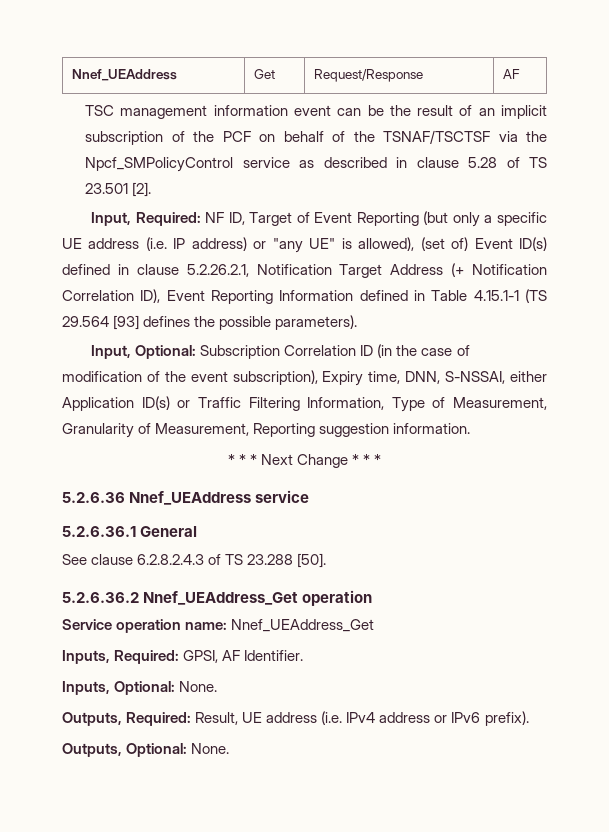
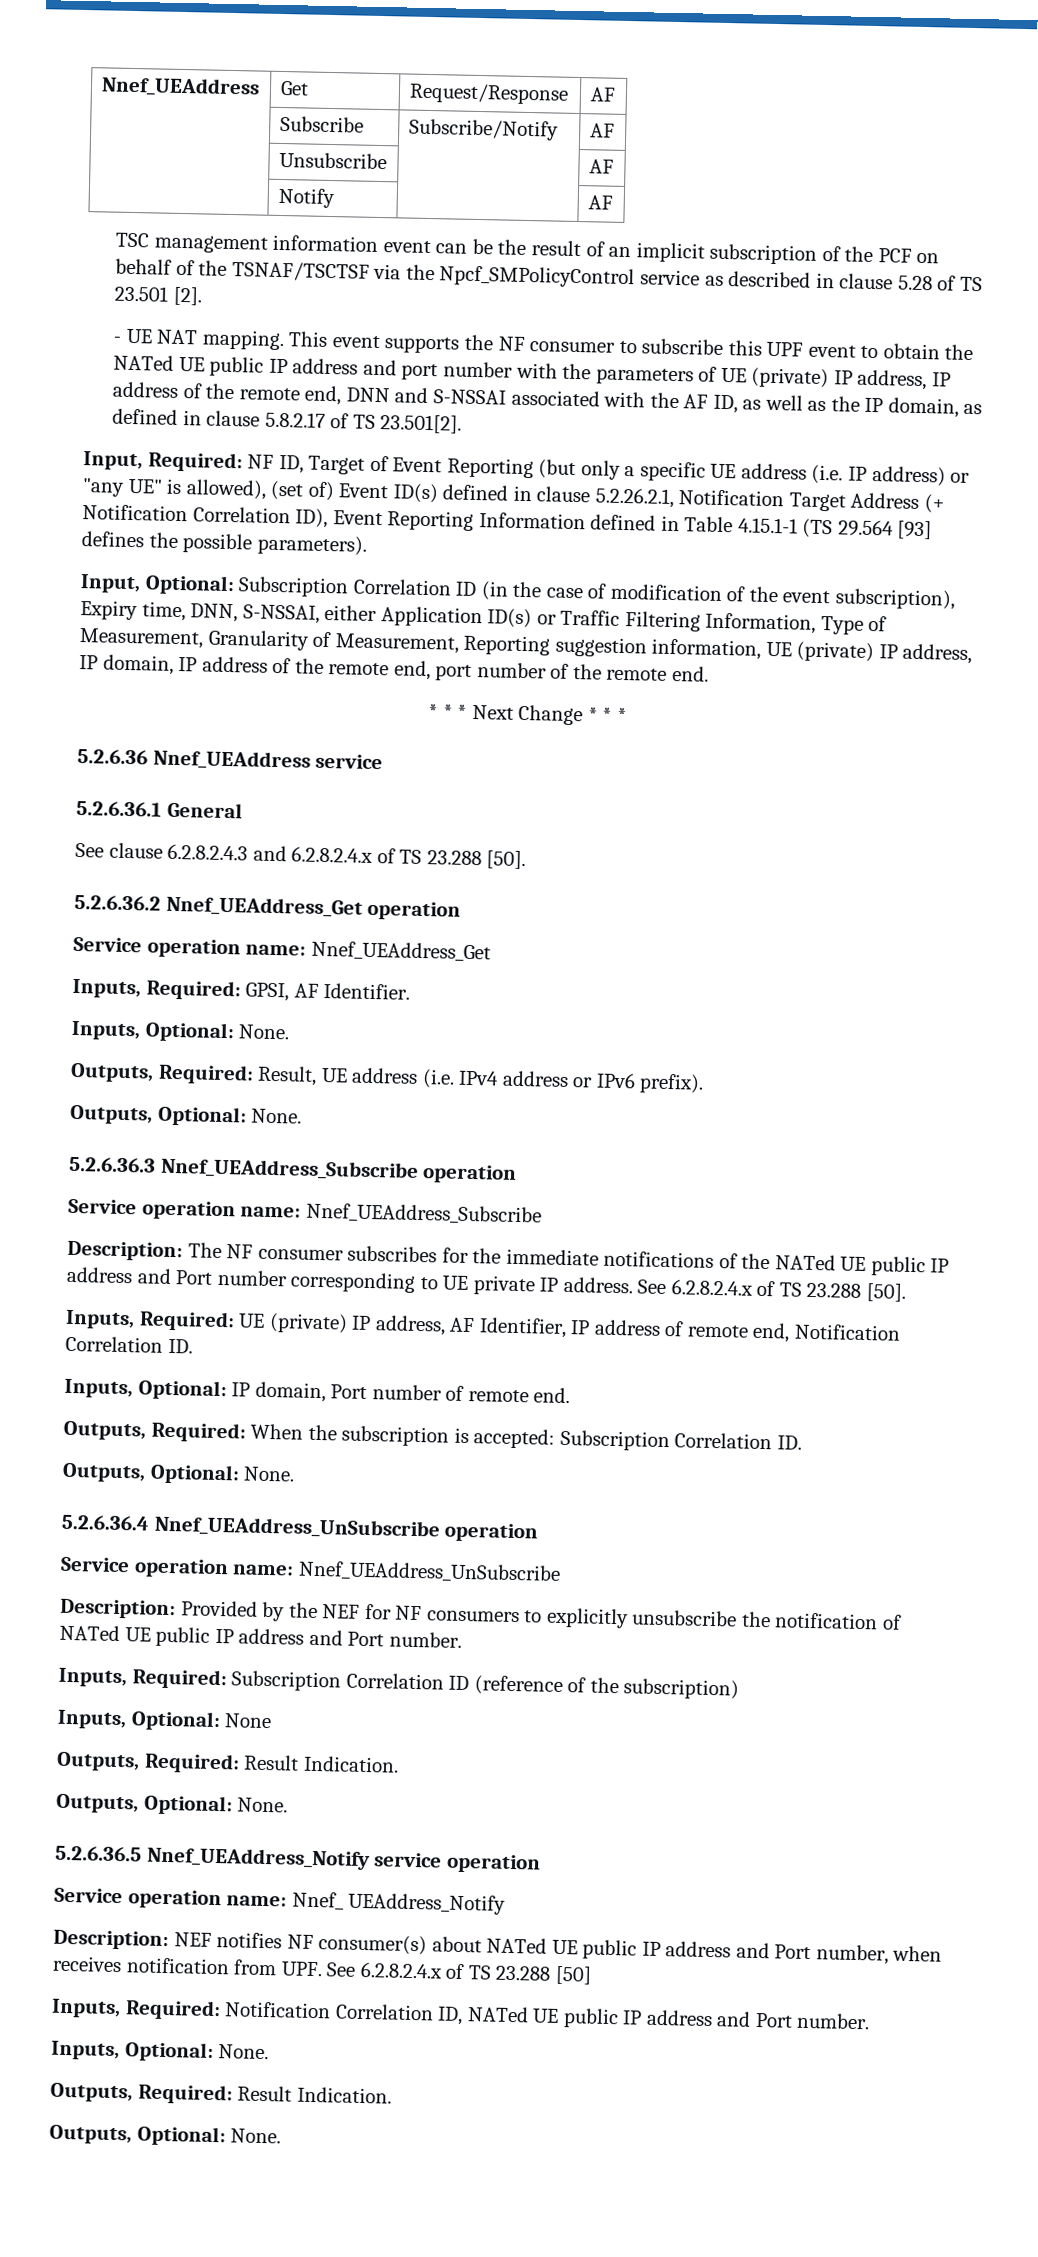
+ | Subscribe | Subscribe/Notify | AF
+ | Unsubscribe | | AF
+ | Notify | | AF
+ - UE NAT mapping. This event supports the NF consumer to subscribe this UPF event to obtain the NATed UE public IP address and port number with the parameters of UE (private) IP address, IP address of the remote end, DNN and S-NSSAI associated with the AF ID, as well as the IP domain, as defined in clause 5.8.2.17 of TS 23.501[2].
- Input, Optional: Subscription Correlation ID (in the case of modification of the event subscription), Expiry time, DNN, S-NSSAI, either Application ID(s) or Traffic Filtering Information, Type of Measurement, Granularity of Measurement, Reporting suggestion information.
+ Input, Optional: Subscription Correlation ID (in the case of modification of the event subscription), Expiry time, DNN, S-NSSAI, either Application ID(s) or Traffic Filtering Information, Type of Measurement, Granularity of Measurement, Reporting suggestion information, UE (private) IP address, IP domain, IP address of the remote end, port number of the remote end.
- See clause 6.2.8.2.4.3 of TS 23.288 [50].
+ See clause 6.2.8.2.4.3 and 6.2.8.2.4.x of TS 23.288 [50].
+ 5.2.6.36.3 Nnef_UEAddress_Subscribe operation
+ Service operation name: Nnef_UEAddress_Subscribe
+ Description: The NF consumer subscribes for the immediate notifications of the NATed UE public IP address and Port number corresponding to UE private IP address. See 6.2.8.2.4.x of TS 23.288 [50].
+ Inputs, Required: UE (private) IP address, AF Identifier, IP address of remote end, Notification Correlation ID.
+ Inputs, Optional: IP domain, Port number of remote end.
+ Outputs, Required: When the subscription is accepted: Subscription Correlation ID.
+ Outputs, Optional: None.
+ 5.2.6.36.4 Nnef_UEAddress_UnSubscribe operation
+ Service operation name: Nnef_UEAddress_UnSubscribe
+ Description: Provided by the NEF for NF consumers to explicitly unsubscribe the notification of NATed UE public IP address and Port number.
+ Inputs, Required: Subscription Correlation ID (reference of the subscription)
+ Inputs, Optional: None
+ Outputs, Required: Result Indication.
+ Outputs, Optional: None.
+ 5.2.6.36.5 Nnef_UEAddress_Notify service operation
+ Service operation name: Nnef_ UEAddress_Notify
+ Description: NEF notifies NF consumer(s) about NATed UE public IP address and Port number, when receives notification from UPF. See 6.2.8.2.4.x of TS 23.288 [50]
+ Inputs, Required: Notification Correlation ID, NATed UE public IP address and Port number.
+ Inputs, Optional: None.
+ Outputs, Required: Result Indication.
+ Outputs, Optional: None.

